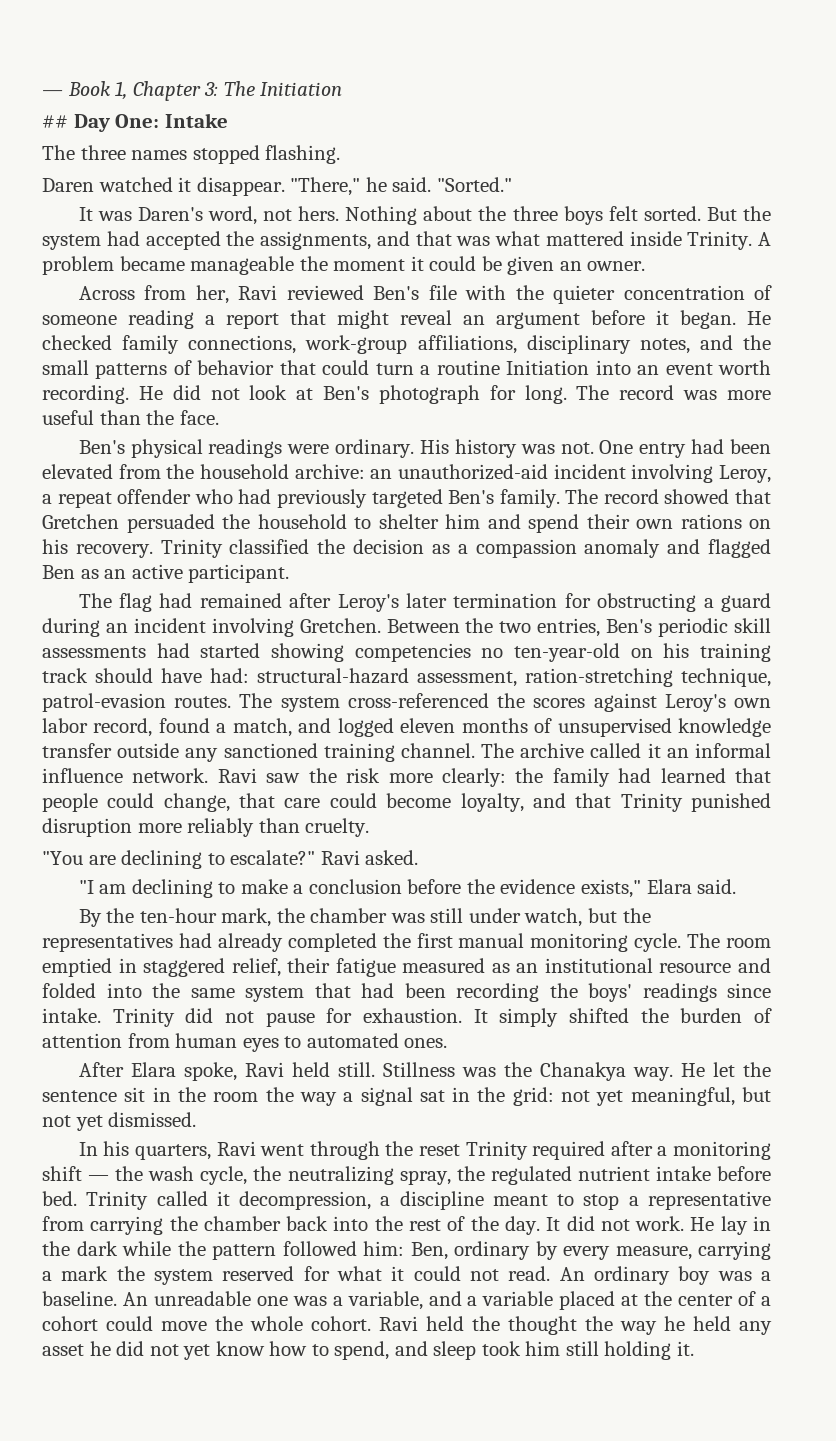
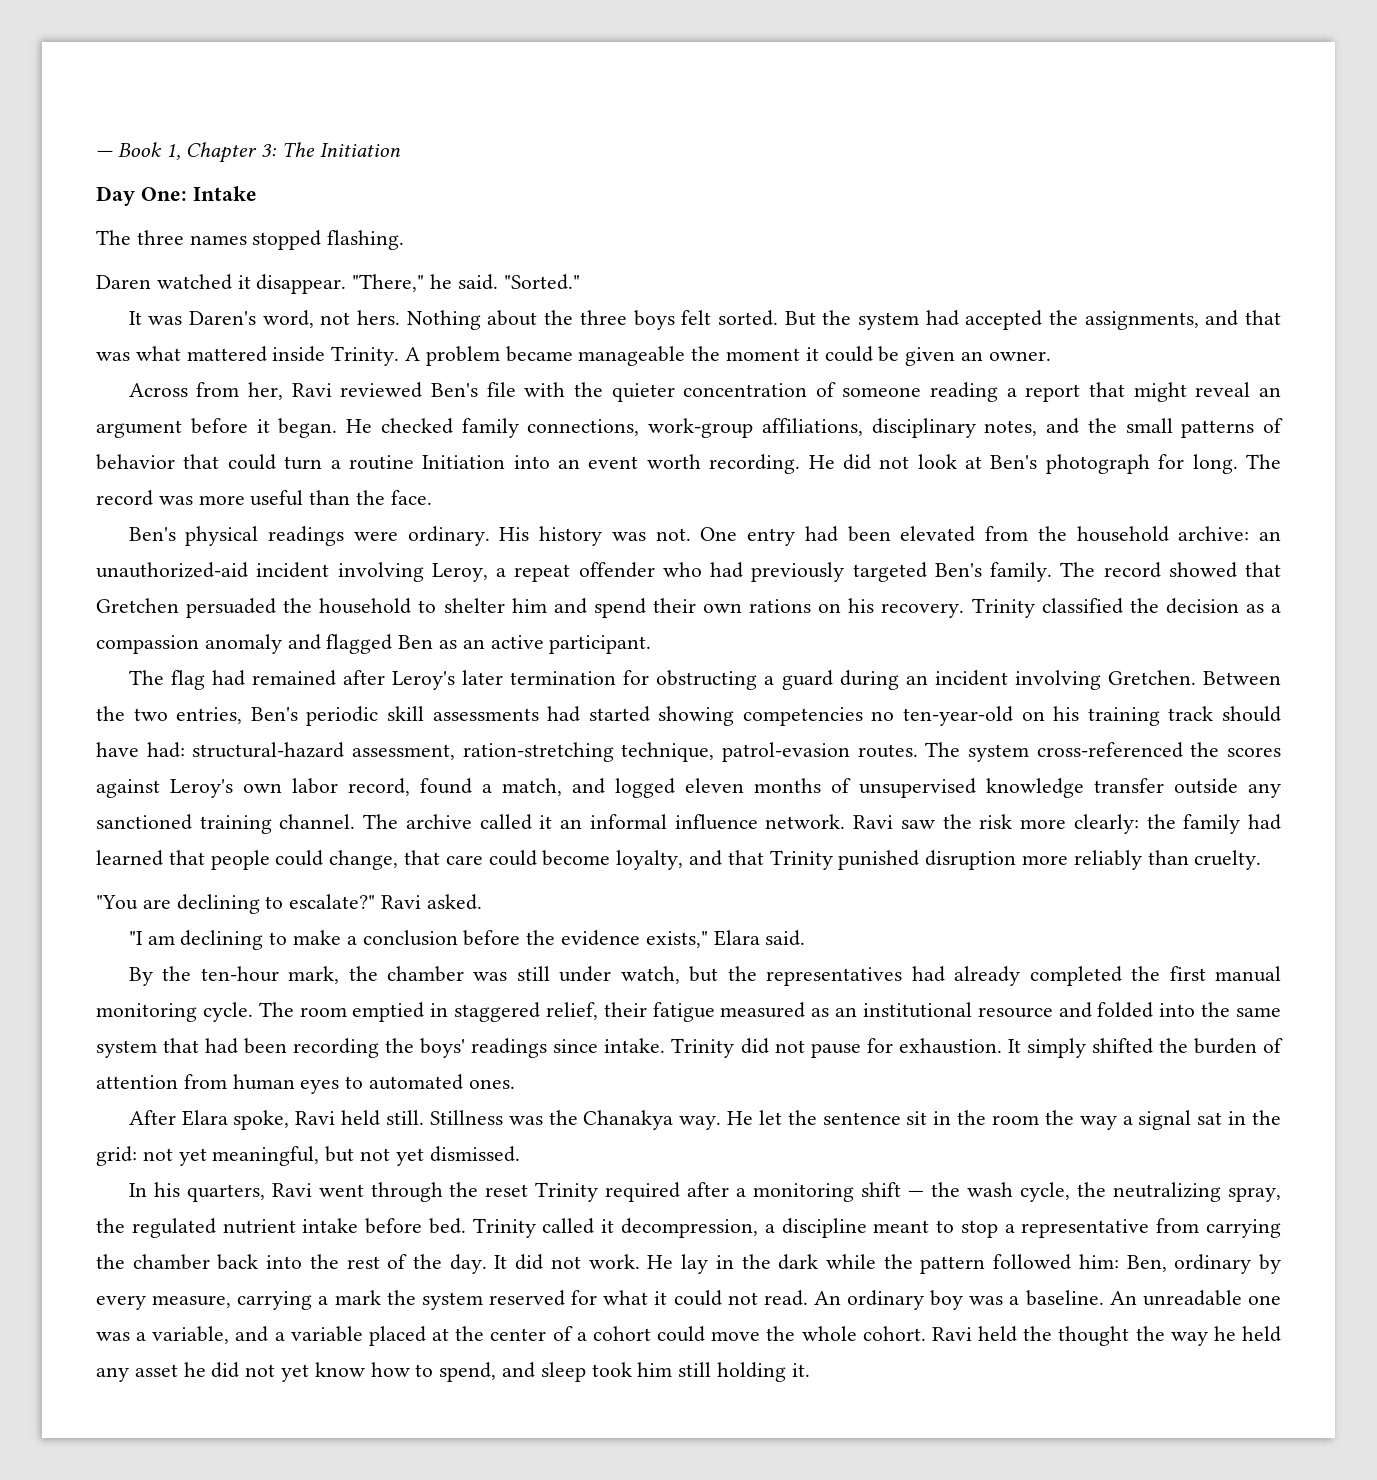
- ## Day One: Intake
+ Day One: Intake

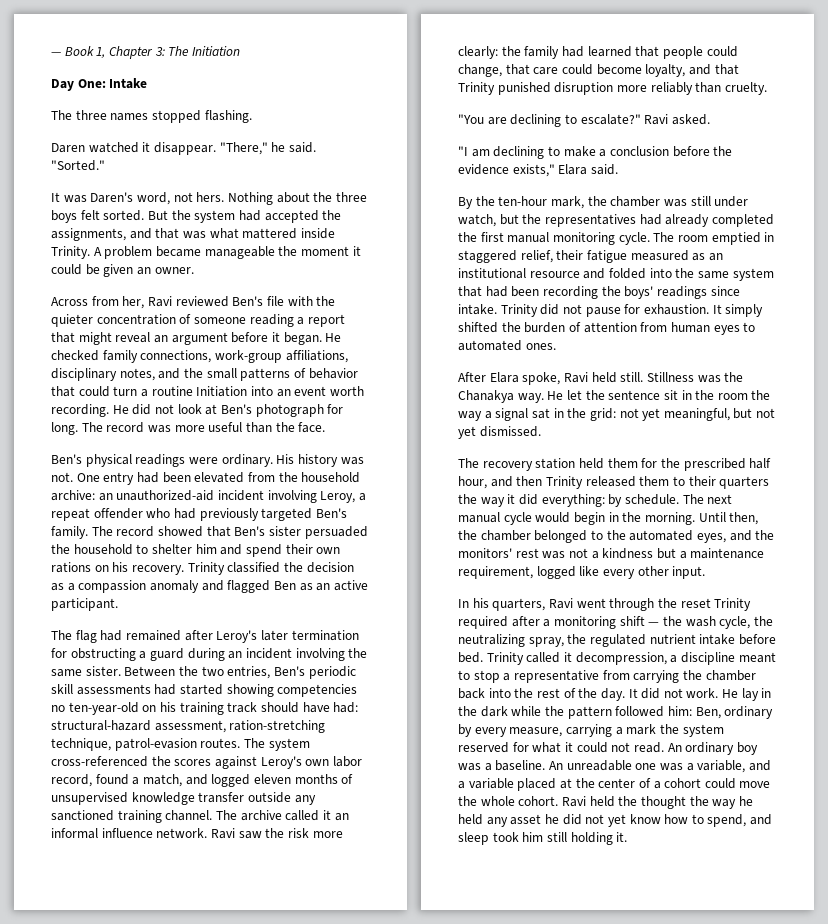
- The record showed that Gretchen persuaded the household to shelter him and spend their own rations on his recovery.
+ The record showed that Ben's sister persuaded the household to shelter him and spend their own rations on his recovery.
- The flag had remained after Leroy's later termination for obstructing a guard during an incident involving Gretchen.
+ The flag had remained after Leroy's later termination for obstructing a guard during an incident involving the same sister.
+ The recovery station held them for the prescribed half hour, and then Trinity released them to their quarters the way it did everything: by schedule. The next manual cycle would begin in the morning. Until then, the chamber belonged to the automated eyes, and the monitors' rest was not a kindness but a maintenance requirement, logged like every other input.

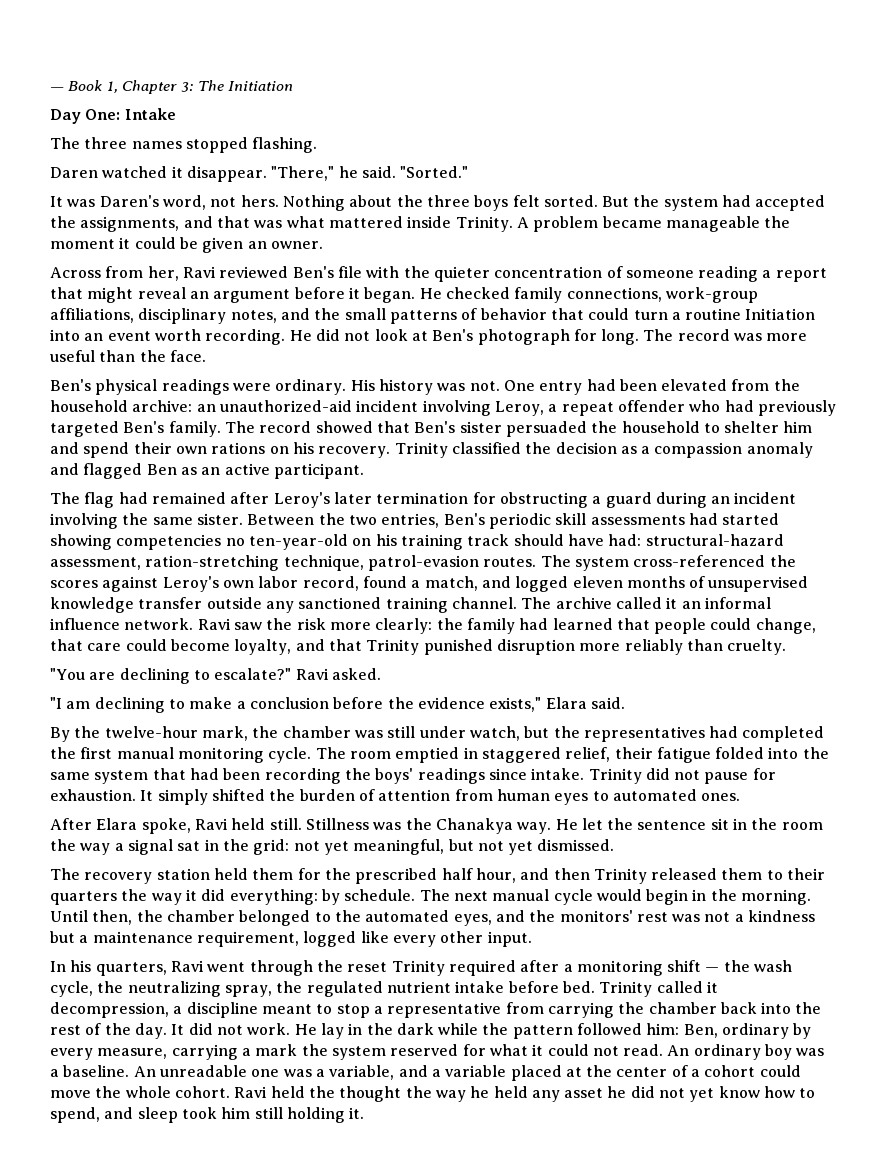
- By the ten-hour mark, the chamber was still under watch, but the representatives had already completed the first manual monitoring cycle.
+ By the twelve-hour mark, the chamber was still under watch, but the representatives had completed the first manual monitoring cycle.
- The room emptied in staggered relief, their fatigue measured as an institutional resource and folded into the same system that had been recording the boys' readings since intake.
+ The room emptied in staggered relief, their fatigue folded into the same system that had been recording the boys' readings since intake.

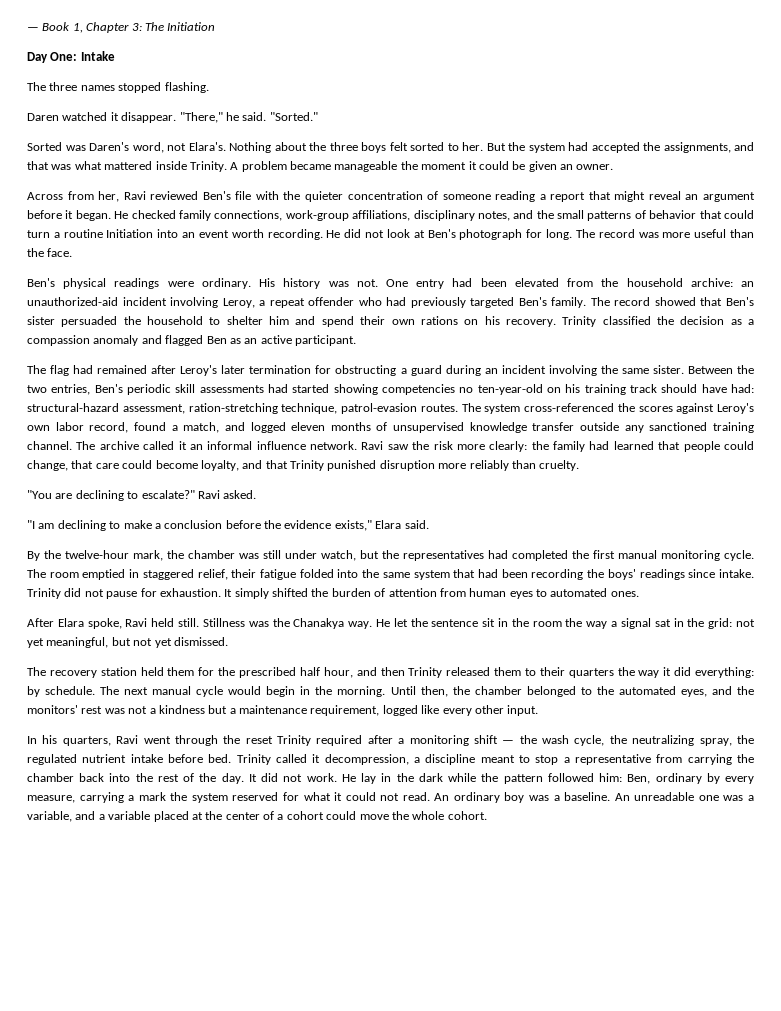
- It was Daren's word, not hers.
+ Sorted was Daren's word, not Elara's.
- Nothing about the three boys felt sorted.
+ Nothing about the three boys felt sorted to her.
- Ravi held the thought the way he held any asset he did not yet know how to spend, and sleep took him still holding it.

